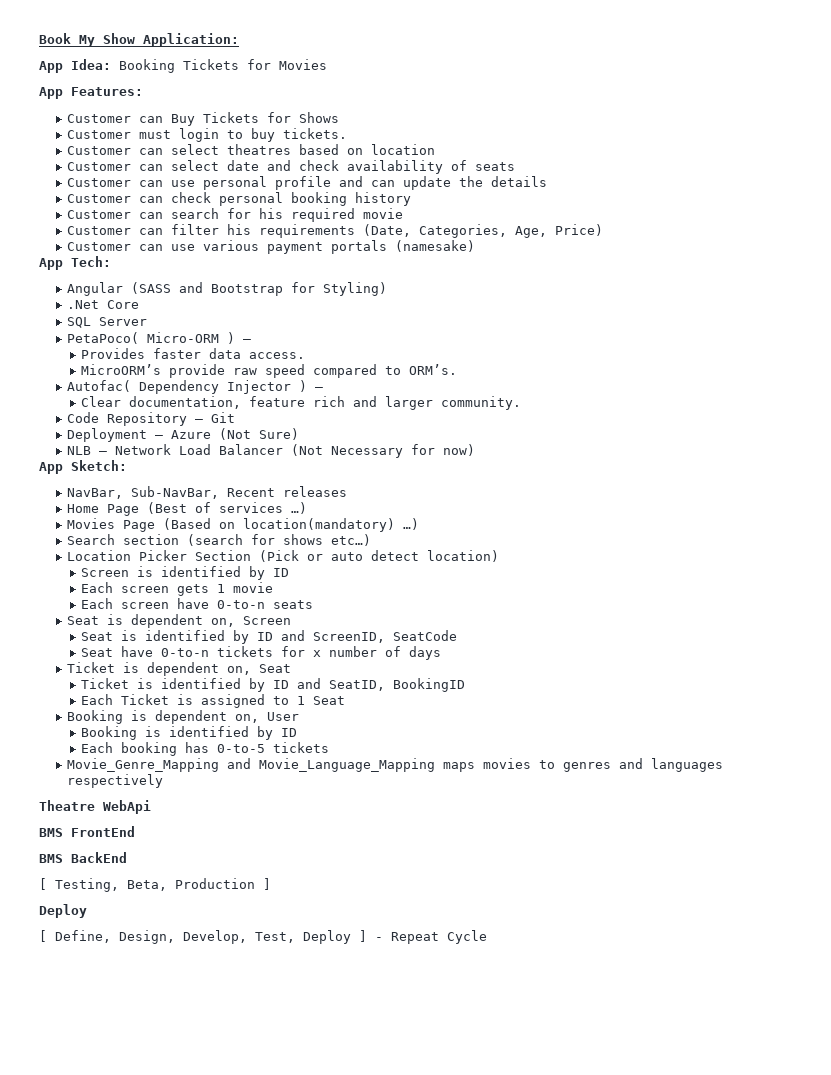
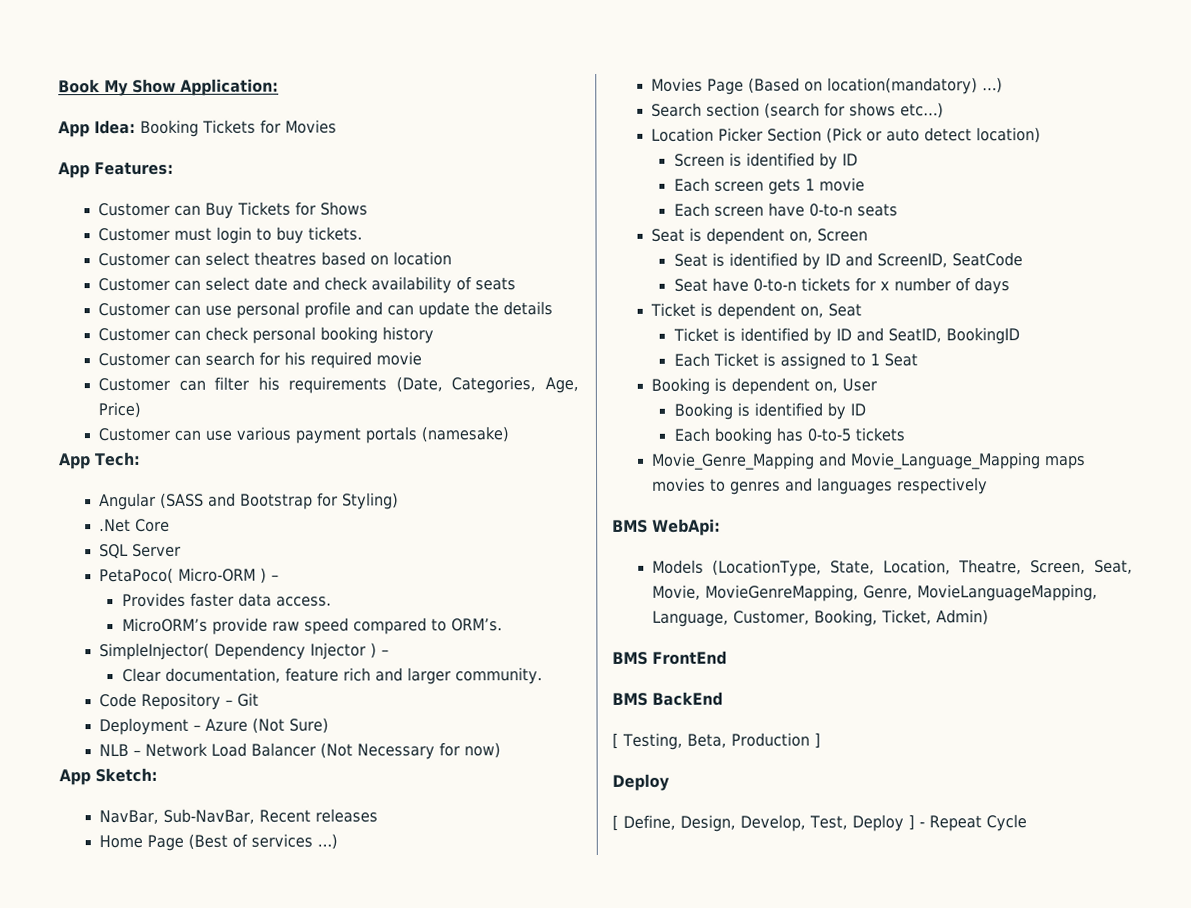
- Autofac( Dependency Injector ) –
+ SimpleInjector( Dependency Injector ) –
- Theatre WebApi
+ BMS WebApi:
+ Models (LocationType, State, Location, Theatre, Screen, Seat, Movie, MovieGenreMapping, Genre, MovieLanguageMapping, Language, Customer, Booking, Ticket, Admin)

